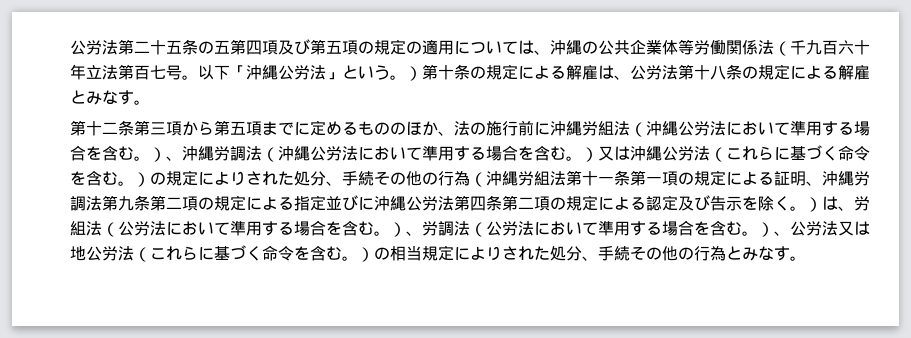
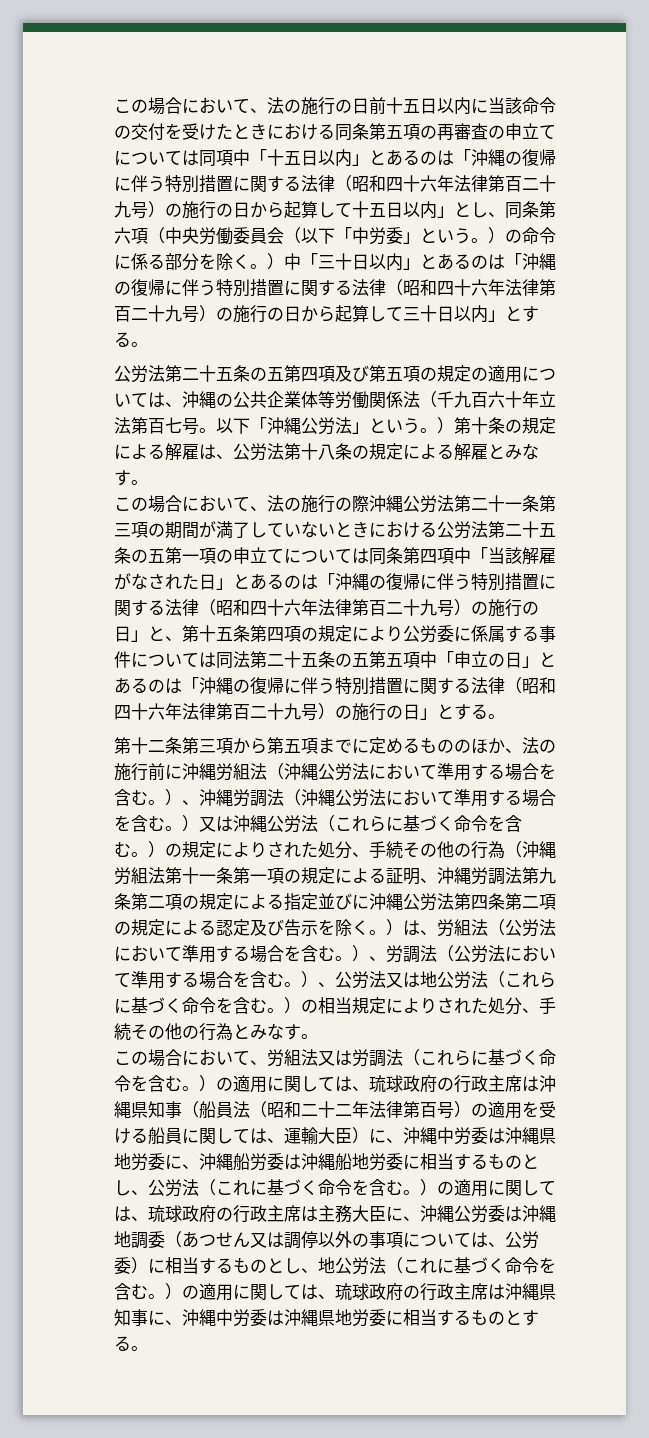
+ この場合において、法の施行の日前十五日以内に当該命令の交付を受けたときにおける同条第五項の再審査の申立てについては同項中「十五日以内」とあるのは「沖縄の復帰に伴う特別措置に関する法律（昭和四十六年法律第百二十九号）の施行の日から起算して十五日以内」とし、同条第六項（中央労働委員会（以下「中労委」という。）の命令に係る部分を除く。）中「三十日以内」とあるのは「沖縄の復帰に伴う特別措置に関する法律（昭和四十六年法律第百二十九号）の施行の日から起算して三十日以内」とする。
+ この場合において、法の施行の際沖縄公労法第二十一条第三項の期間が満了していないときにおける公労法第二十五条の五第一項の申立てについては同条第四項中「当該解雇がなされた日」とあるのは「沖縄の復帰に伴う特別措置に関する法律（昭和四十六年法律第百二十九号）の施行の日」と、第十五条第四項の規定により公労委に係属する事件については同法第二十五条の五第五項中「申立の日」とあるのは「沖縄の復帰に伴う特別措置に関する法律（昭和四十六年法律第百二十九号）の施行の日」とする。
+ この場合において、労組法又は労調法（これらに基づく命令を含む。）の適用に関しては、琉球政府の行政主席は沖縄県知事（船員法（昭和二十二年法律第百号）の適用を受ける船員に関しては、運輸大臣）に、沖縄中労委は沖縄県地労委に、沖縄船労委は沖縄船地労委に相当するものとし、公労法（これに基づく命令を含む。）の適用に関しては、琉球政府の行政主席は主務大臣に、沖縄公労委は沖縄地調委（あつせん又は調停以外の事項については、公労委）に相当するものとし、地公労法（これに基づく命令を含む。）の適用に関しては、琉球政府の行政主席は沖縄県知事に、沖縄中労委は沖縄県地労委に相当するものとする。

